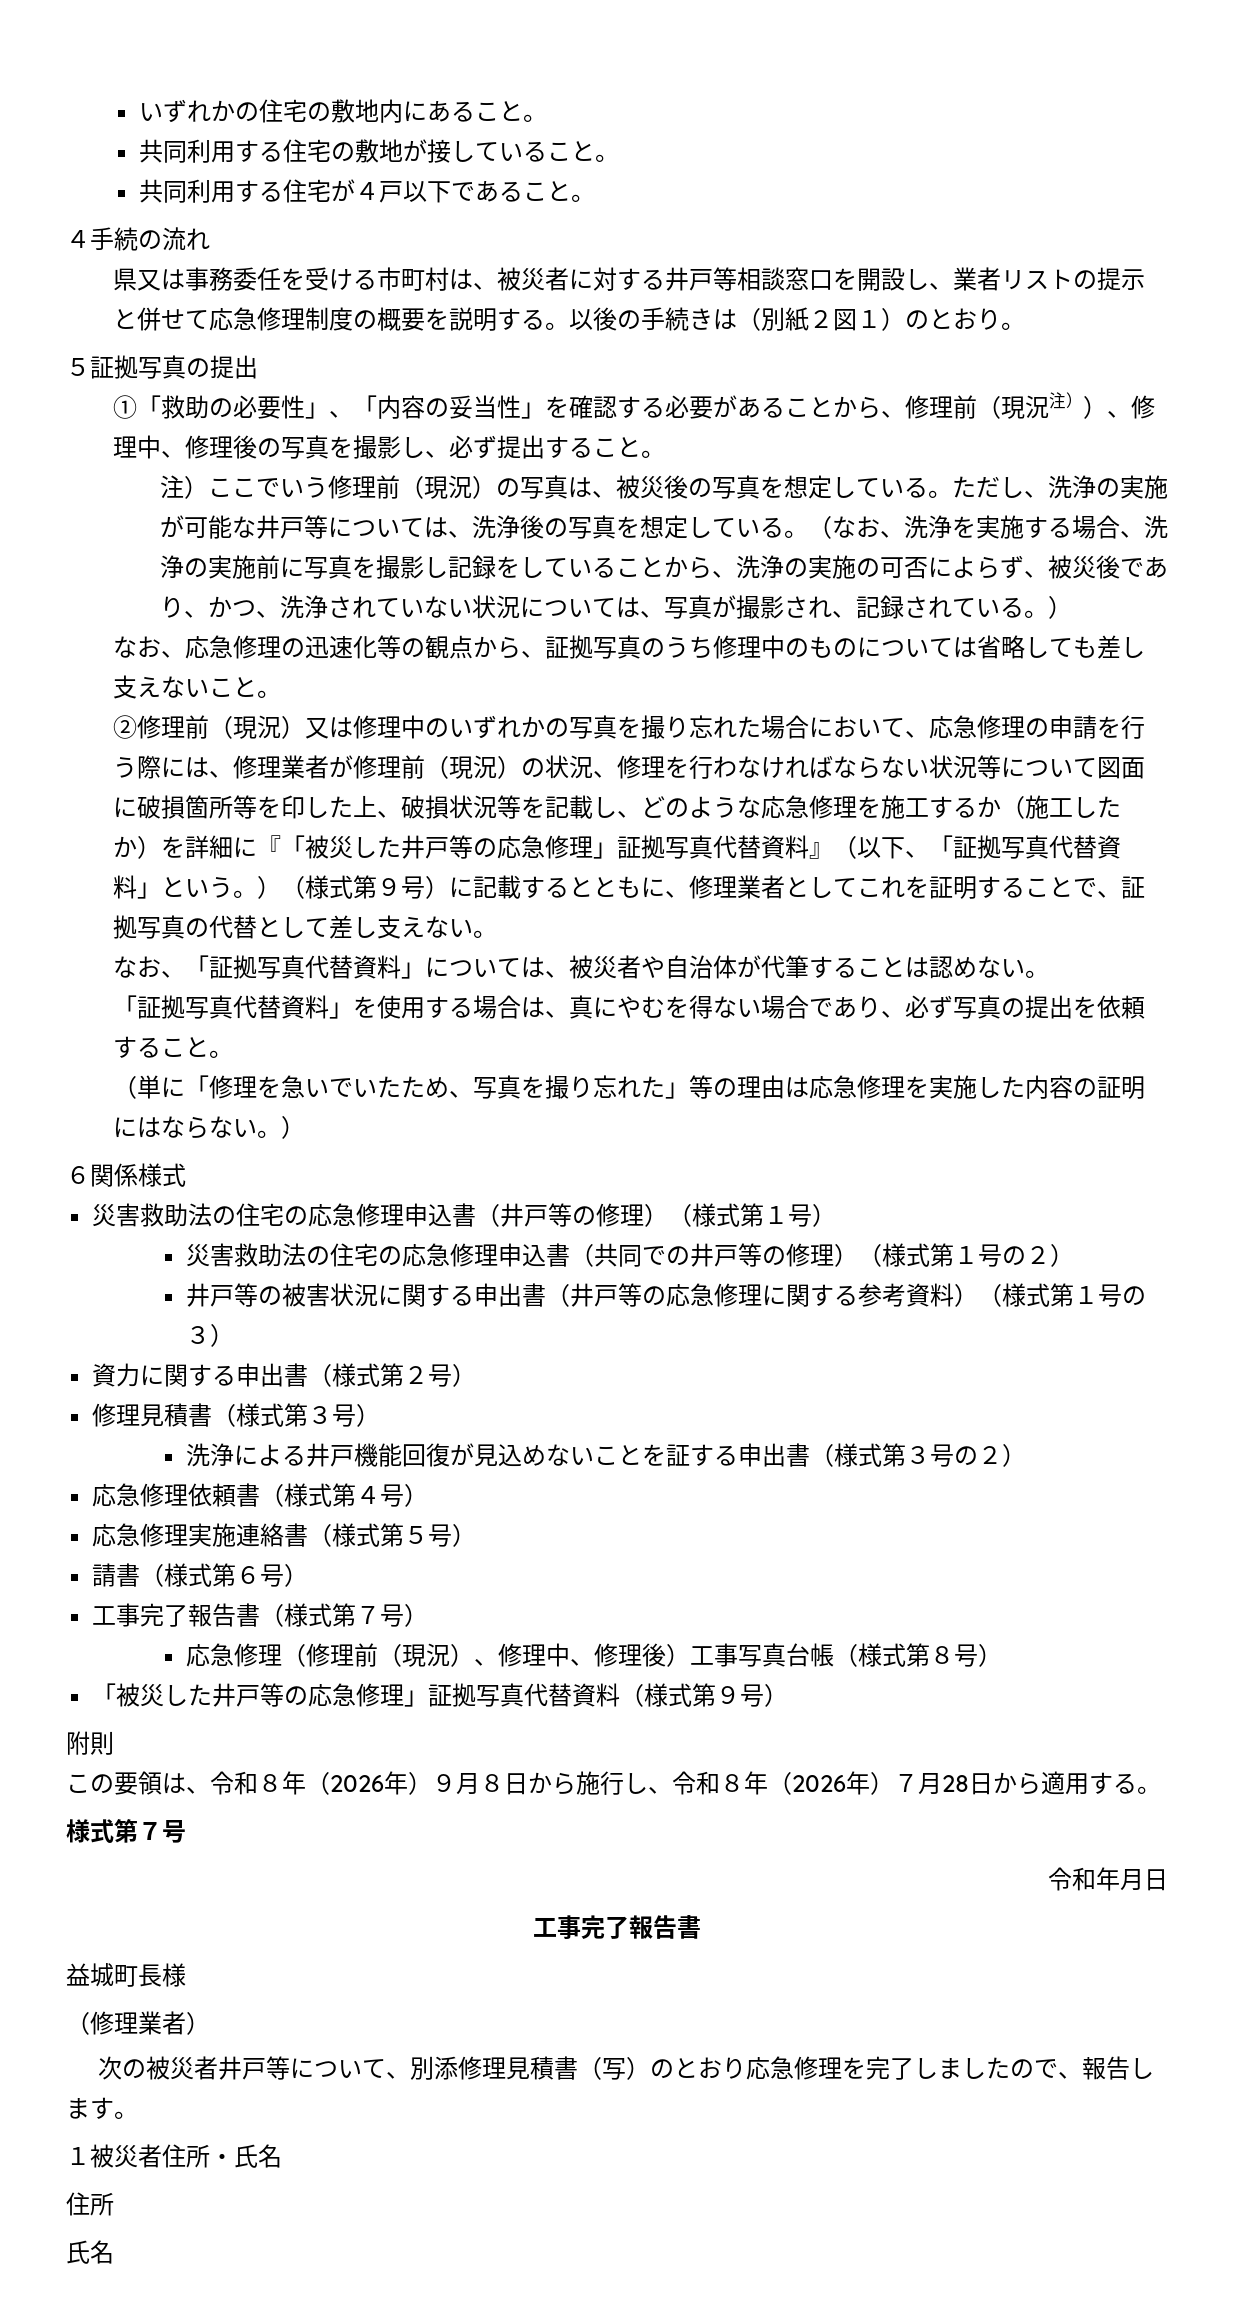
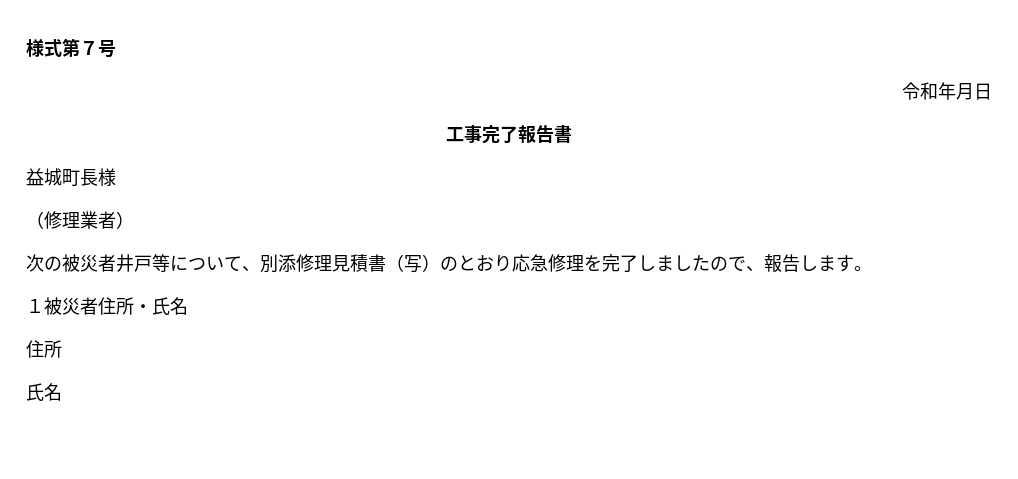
- いずれかの住宅の敷地内にあること。
- 共同利用する住宅の敷地が接していること。
- 共同利用する住宅が４戸以下であること。
- ４手続の流れ
- 県又は事務委任を受ける市町村は、被災者に対する井戸等相談窓口を開設し、業者リストの提示と併せて応急修理制度の概要を説明する。以後の手続きは（別紙２図１）のとおり。
- ５証拠写真の提出
- ①「救助の必要性」、「内容の妥当性」を確認する必要があることから、修理前（現況注））、修理中、修理後の写真を撮影し、必ず提出すること。
- 注）ここでいう修理前（現況）の写真は、被災後の写真を想定している。ただし、洗浄の実施が可能な井戸等については、洗浄後の写真を想定している。（なお、洗浄を実施する場合、洗浄の実施前に写真を撮影し記録をしていることから、洗浄の実施の可否によらず、被災後であり、かつ、洗浄されていない状況については、写真が撮影され、記録されている。）
- なお、応急修理の迅速化等の観点から、証拠写真のうち修理中のものについては省略しても差し支えないこと。
- ②修理前（現況）又は修理中のいずれかの写真を撮り忘れた場合において、応急修理の申請を行う際には、修理業者が修理前（現況）の状況、修理を行わなければならない状況等について図面に破損箇所等を印した上、破損状況等を記載し、どのような応急修理を施工するか（施工したか）を詳細に『「被災した井戸等の応急修理」証拠写真代替資料』（以下、「証拠写真代替資料」という。）（様式第９号）に記載するとともに、修理業者としてこれを証明することで、証拠写真の代替として差し支えない。
- なお、「証拠写真代替資料」については、被災者や自治体が代筆することは認めない。
- 「証拠写真代替資料」を使用する場合は、真にやむを得ない場合であり、必ず写真の提出を依頼すること。
- （単に「修理を急いでいたため、写真を撮り忘れた」等の理由は応急修理を実施した内容の証明にはならない。）
- ６関係様式
- 災害救助法の住宅の応急修理申込書（井戸等の修理）（様式第１号）
- 災害救助法の住宅の応急修理申込書（共同での井戸等の修理）（様式第１号の２）
- 井戸等の被害状況に関する申出書（井戸等の応急修理に関する参考資料）（様式第１号の３）
- 資力に関する申出書（様式第２号）
- 修理見積書（様式第３号）
- 洗浄による井戸機能回復が見込めないことを証する申出書（様式第３号の２）
- 応急修理依頼書（様式第４号）
- 応急修理実施連絡書（様式第５号）
- 請書（様式第６号）
- 工事完了報告書（様式第７号）
- 応急修理（修理前（現況）、修理中、修理後）工事写真台帳（様式第８号）
- 「被災した井戸等の応急修理」証拠写真代替資料（様式第９号）
- 附則
- この要領は、令和８年（2026年）９月８日から施行し、令和８年（2026年）７月28日から適用する。

